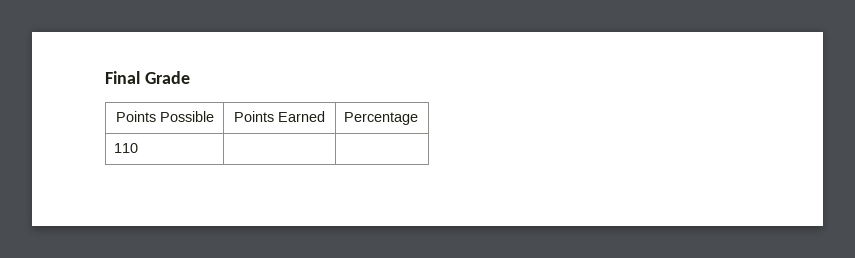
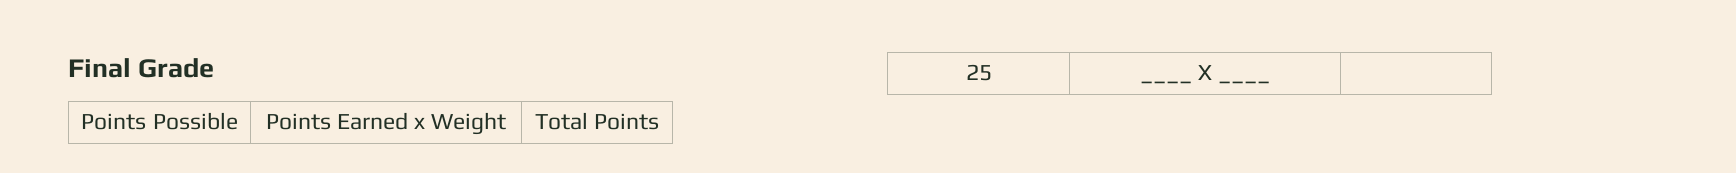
- Points Possible | Points Earned | Percentage
- 110 | |
+ Points Possible | Points Earned x Weight | Total Points
+ 25 | ____ X ____ |

